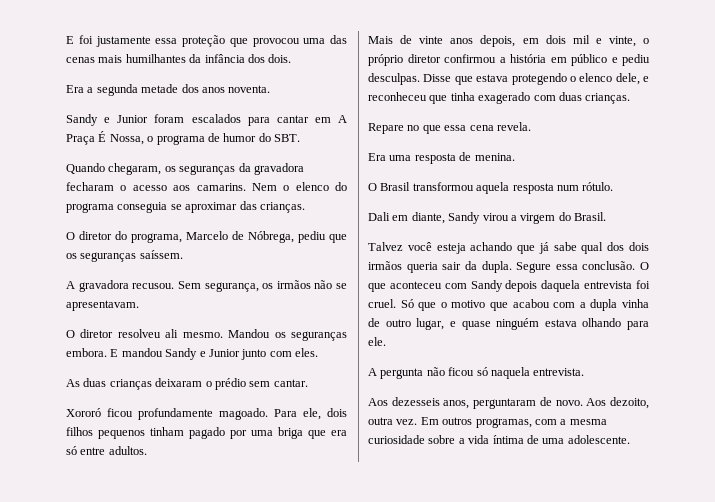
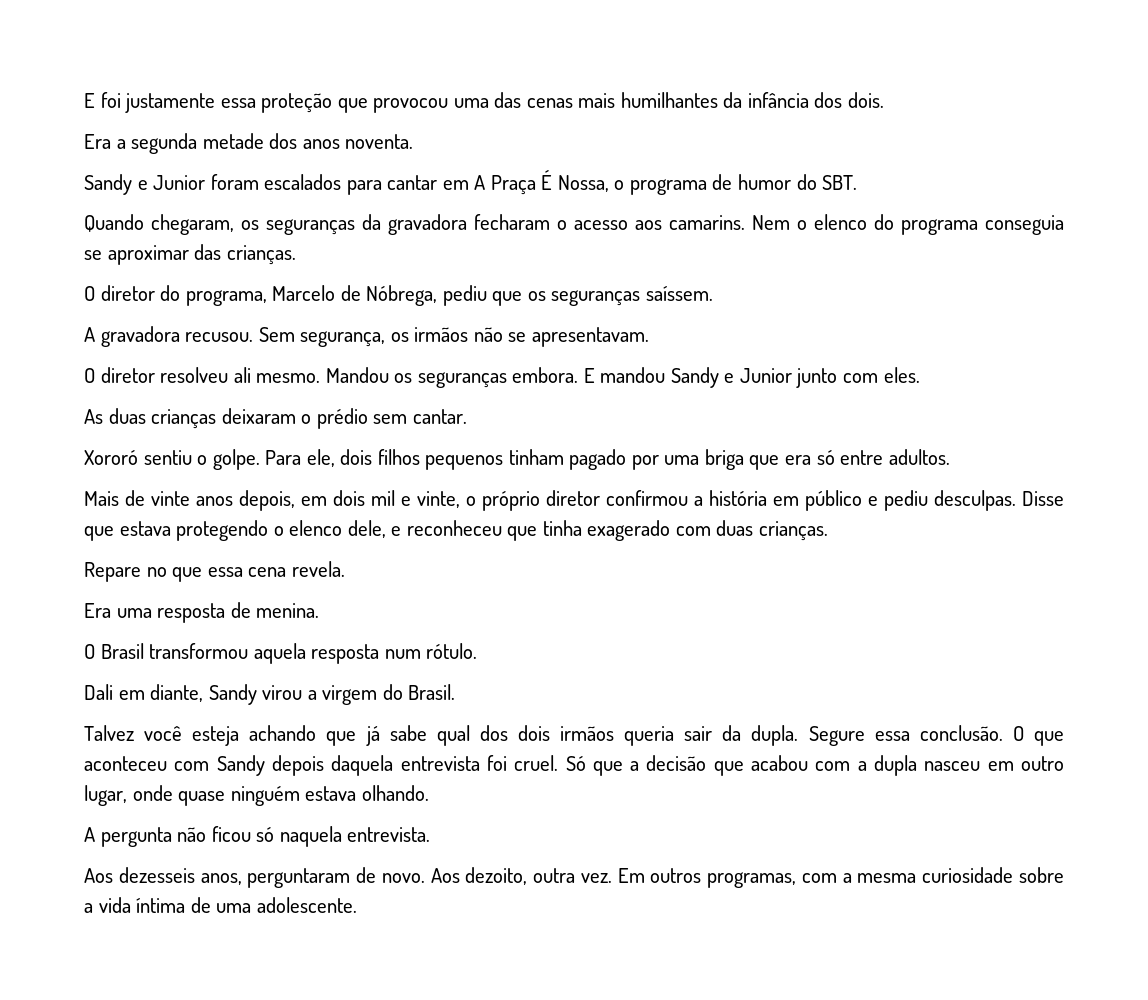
- Xororó ficou profundamente magoado.
+ Xororó sentiu o golpe.
- Só que o motivo que acabou com a dupla vinha de outro lugar, e quase ninguém estava olhando para ele.
+ Só que a decisão que acabou com a dupla nasceu em outro lugar, onde quase ninguém estava olhando.

